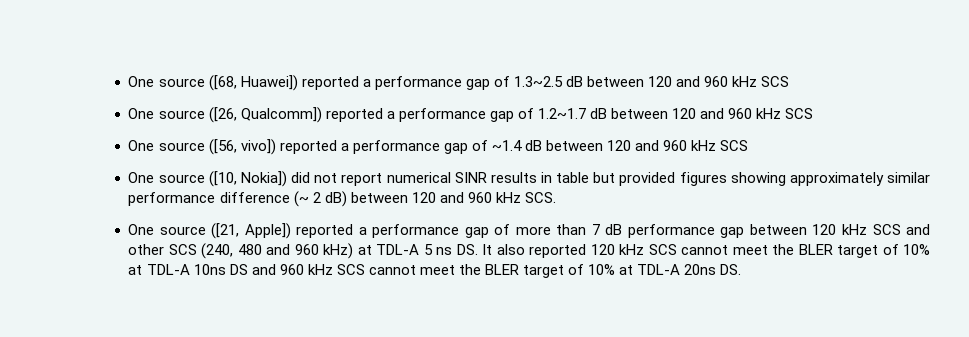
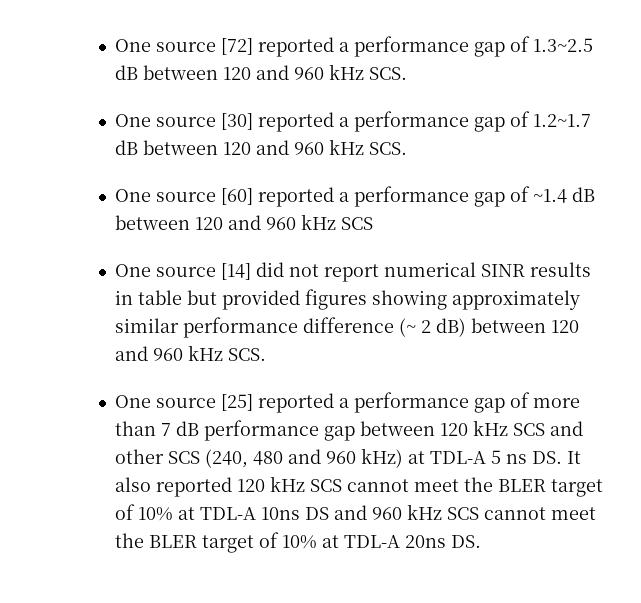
- One source ([68, Huawei]) reported a performance gap of 1.3~2.5 dB between 120 and 960 kHz SCS
- One source ([26, Qualcomm]) reported a performance gap of 1.2~1.7 dB between 120 and 960 kHz SCS
- One source ([56, vivo]) reported a performance gap of ~1.4 dB between 120 and 960 kHz SCS
+ One source [72] reported a performance gap of 1.3~2.5 dB between 120 and 960 kHz SCS.
+ One source [30] reported a performance gap of 1.2~1.7 dB between 120 and 960 kHz SCS.
+ One source [60] reported a performance gap of ~1.4 dB between 120 and 960 kHz SCS
- One source ([10, Nokia]) did not report numerical SINR results in table but provided figures showing approximately similar performance difference (~ 2 dB) between 120 and 960 kHz SCS.
+ One source [14] did not report numerical SINR results in table but provided figures showing approximately similar performance difference (~ 2 dB) between 120 and 960 kHz SCS.
- One source ([21, Apple]) reported a performance gap of more than 7 dB performance gap between 120 kHz SCS and other SCS (240, 480 and 960 kHz) at TDL-A 5 ns DS. It also reported 120 kHz SCS cannot meet the BLER target of 10% at TDL-A 10ns DS and 960 kHz SCS cannot meet the BLER target of 10% at TDL-A 20ns DS.
+ One source [25] reported a performance gap of more than 7 dB performance gap between 120 kHz SCS and other SCS (240, 480 and 960 kHz) at TDL-A 5 ns DS. It also reported 120 kHz SCS cannot meet the BLER target of 10% at TDL-A 10ns DS and 960 kHz SCS cannot meet the BLER target of 10% at TDL-A 20ns DS.

